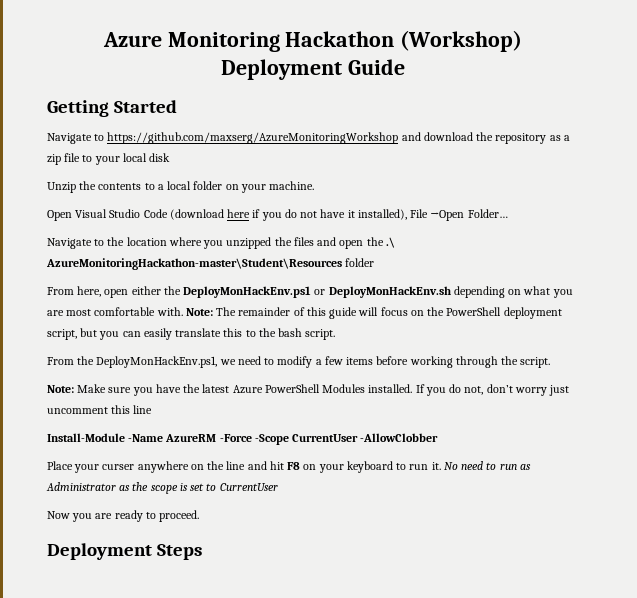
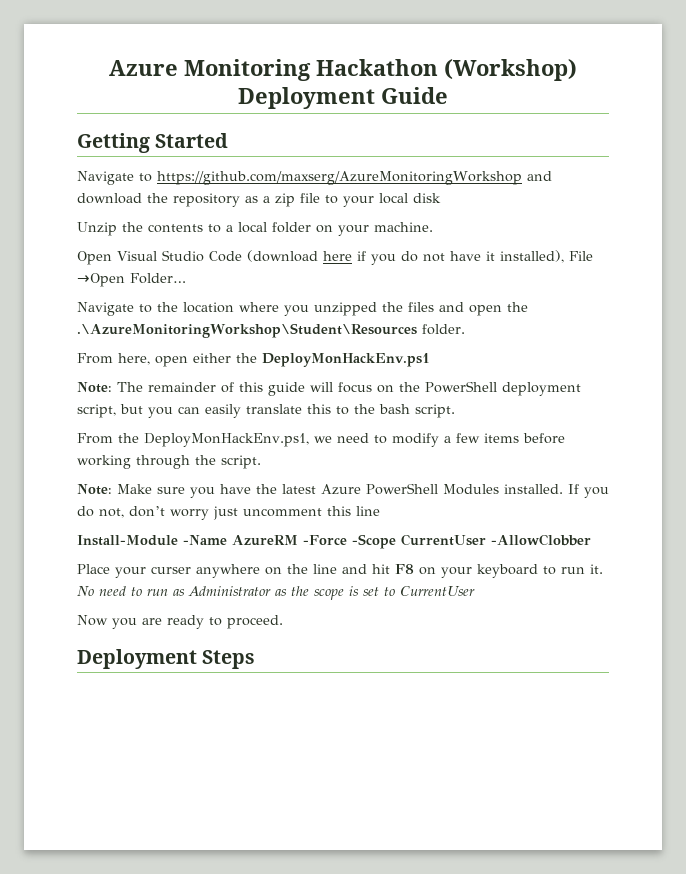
- Navigate to the location where you unzipped the files and open the .\ AzureMonitoringHackathon-master\Student\Resources folder
+ Navigate to the location where you unzipped the files and open the .\AzureMonitoringWorkshop\Student\Resources folder.
- From here, open either the DeployMonHackEnv.ps1 or DeployMonHackEnv.sh depending on what you are most comfortable with. Note: The remainder of this guide will focus on the PowerShell deployment script, but you can easily translate this to the bash script.
+ From here, open either the DeployMonHackEnv.ps1
+ Note: The remainder of this guide will focus on the PowerShell deployment script, but you can easily translate this to the bash script.

